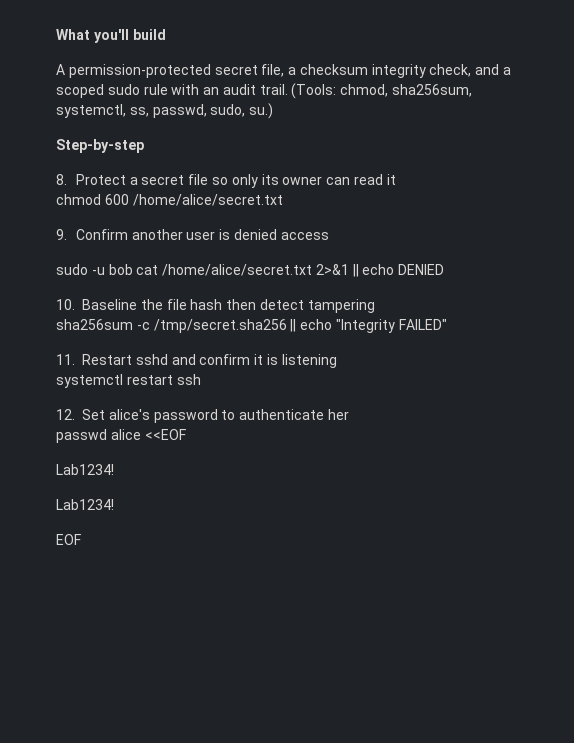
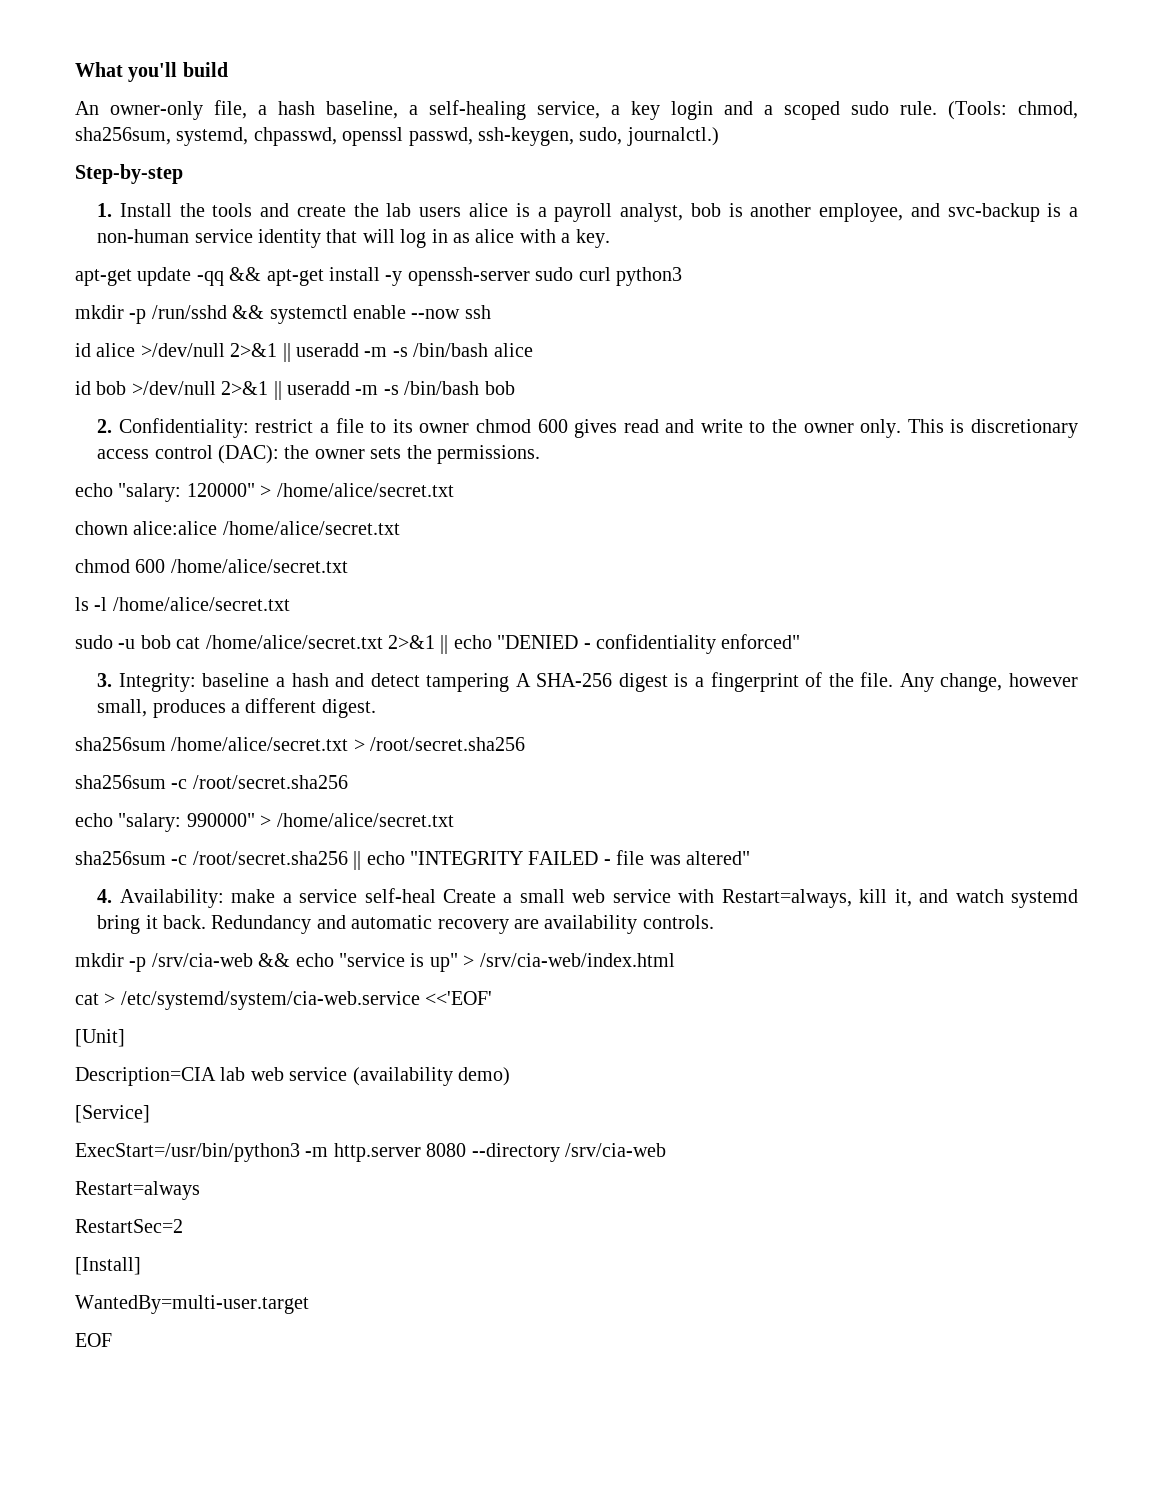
- A permission-protected secret file, a checksum integrity check, and a scoped sudo rule with an audit trail. (Tools: chmod, sha256sum, systemctl, ss, passwd, sudo, su.)
+ An owner-only file, a hash baseline, a self-healing service, a key login and a scoped sudo rule. (Tools: chmod, sha256sum, systemd, chpasswd, openssl passwd, ssh-keygen, sudo, journalctl.)
  Step-by-step
- 8. Protect a secret file so only its owner can read it
+ 1. Install the tools and create the lab users alice is a payroll analyst, bob is another employee, and svc-backup is a non-human service identity that will log in as alice with a key.
+ apt-get update -qq && apt-get install -y openssh-server sudo curl python3
+ mkdir -p /run/sshd && systemctl enable --now ssh
+ id alice >/dev/null 2>&1 || useradd -m -s /bin/bash alice
+ id bob >/dev/null 2>&1 || useradd -m -s /bin/bash bob
+ 2. Confidentiality: restrict a file to its owner chmod 600 gives read and write to the owner only. This is discretionary access control (DAC): the owner sets the permissions.
+ echo "salary: 120000" > /home/alice/secret.txt
+ chown alice:alice /home/alice/secret.txt
  chmod 600 /home/alice/secret.txt
- 9. Confirm another user is denied access
+ ls -l /home/alice/secret.txt
- sudo -u bob cat /home/alice/secret.txt 2>&1 || echo DENIED
- 10. Baseline the file hash then detect tampering
- sha256sum -c /tmp/secret.sha256 || echo "Integrity FAILED"
- 11. Restart sshd and confirm it is listening
- systemctl restart ssh
- 12. Set alice's password to authenticate her
- passwd alice <<EOF
- Lab1234!
- Lab1234!
+ sudo -u bob cat /home/alice/secret.txt 2>&1 || echo "DENIED - confidentiality enforced"
+ 3. Integrity: baseline a hash and detect tampering A SHA-256 digest is a fingerprint of the file. Any change, however small, produces a different digest.
+ sha256sum /home/alice/secret.txt > /root/secret.sha256
+ sha256sum -c /root/secret.sha256
+ echo "salary: 990000" > /home/alice/secret.txt
+ sha256sum -c /root/secret.sha256 || echo "INTEGRITY FAILED - file was altered"
+ 4. Availability: make a service self-heal Create a small web service with Restart=always, kill it, and watch systemd bring it back. Redundancy and automatic recovery are availability controls.
+ mkdir -p /srv/cia-web && echo "service is up" > /srv/cia-web/index.html
+ cat > /etc/systemd/system/cia-web.service <<'EOF'
+ [Unit]
+ Description=CIA lab web service (availability demo)
+ [Service]
+ ExecStart=/usr/bin/python3 -m http.server 8080 --directory /srv/cia-web
+ Restart=always
+ RestartSec=2
+ [Install]
+ WantedBy=multi-user.target

